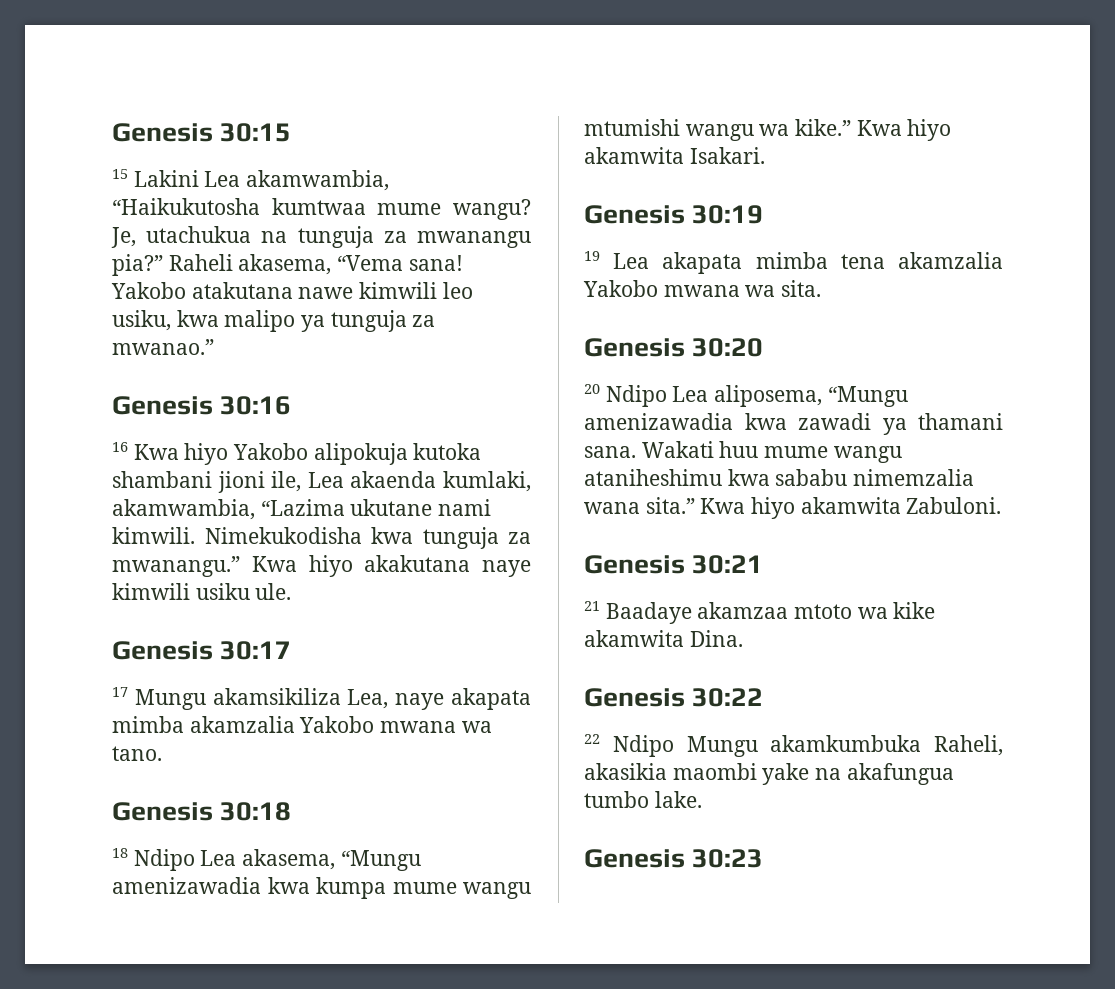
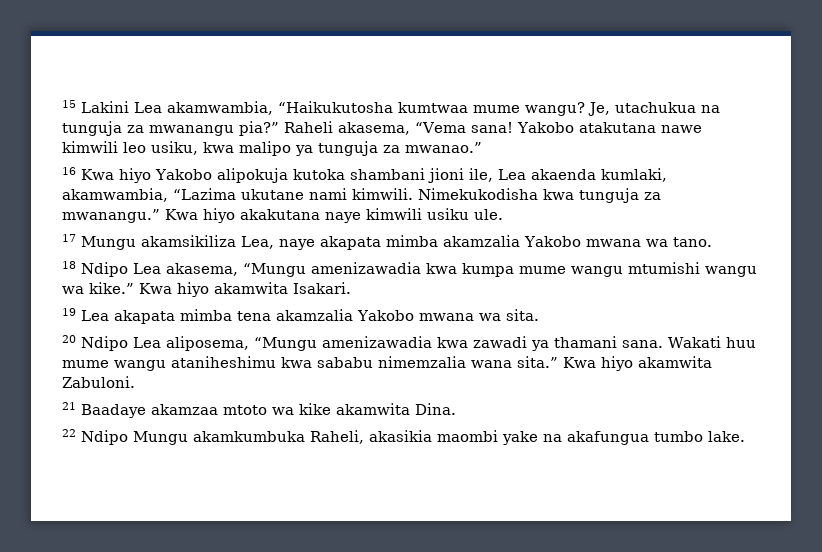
- Genesis 30:15
- Genesis 30:16
- Genesis 30:17
- Genesis 30:18
- Genesis 30:19
- Genesis 30:20
- Genesis 30:21
- Genesis 30:22
- Genesis 30:23

